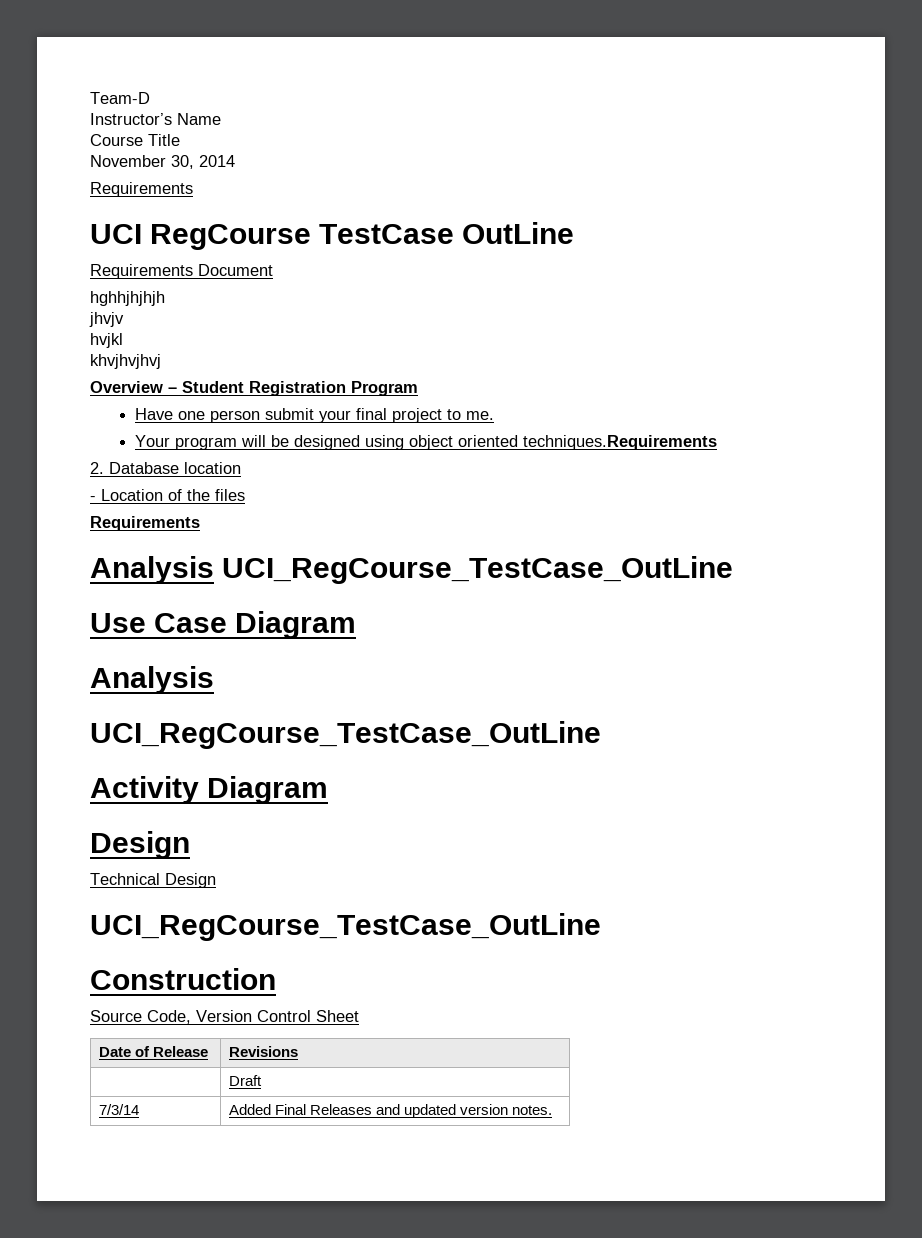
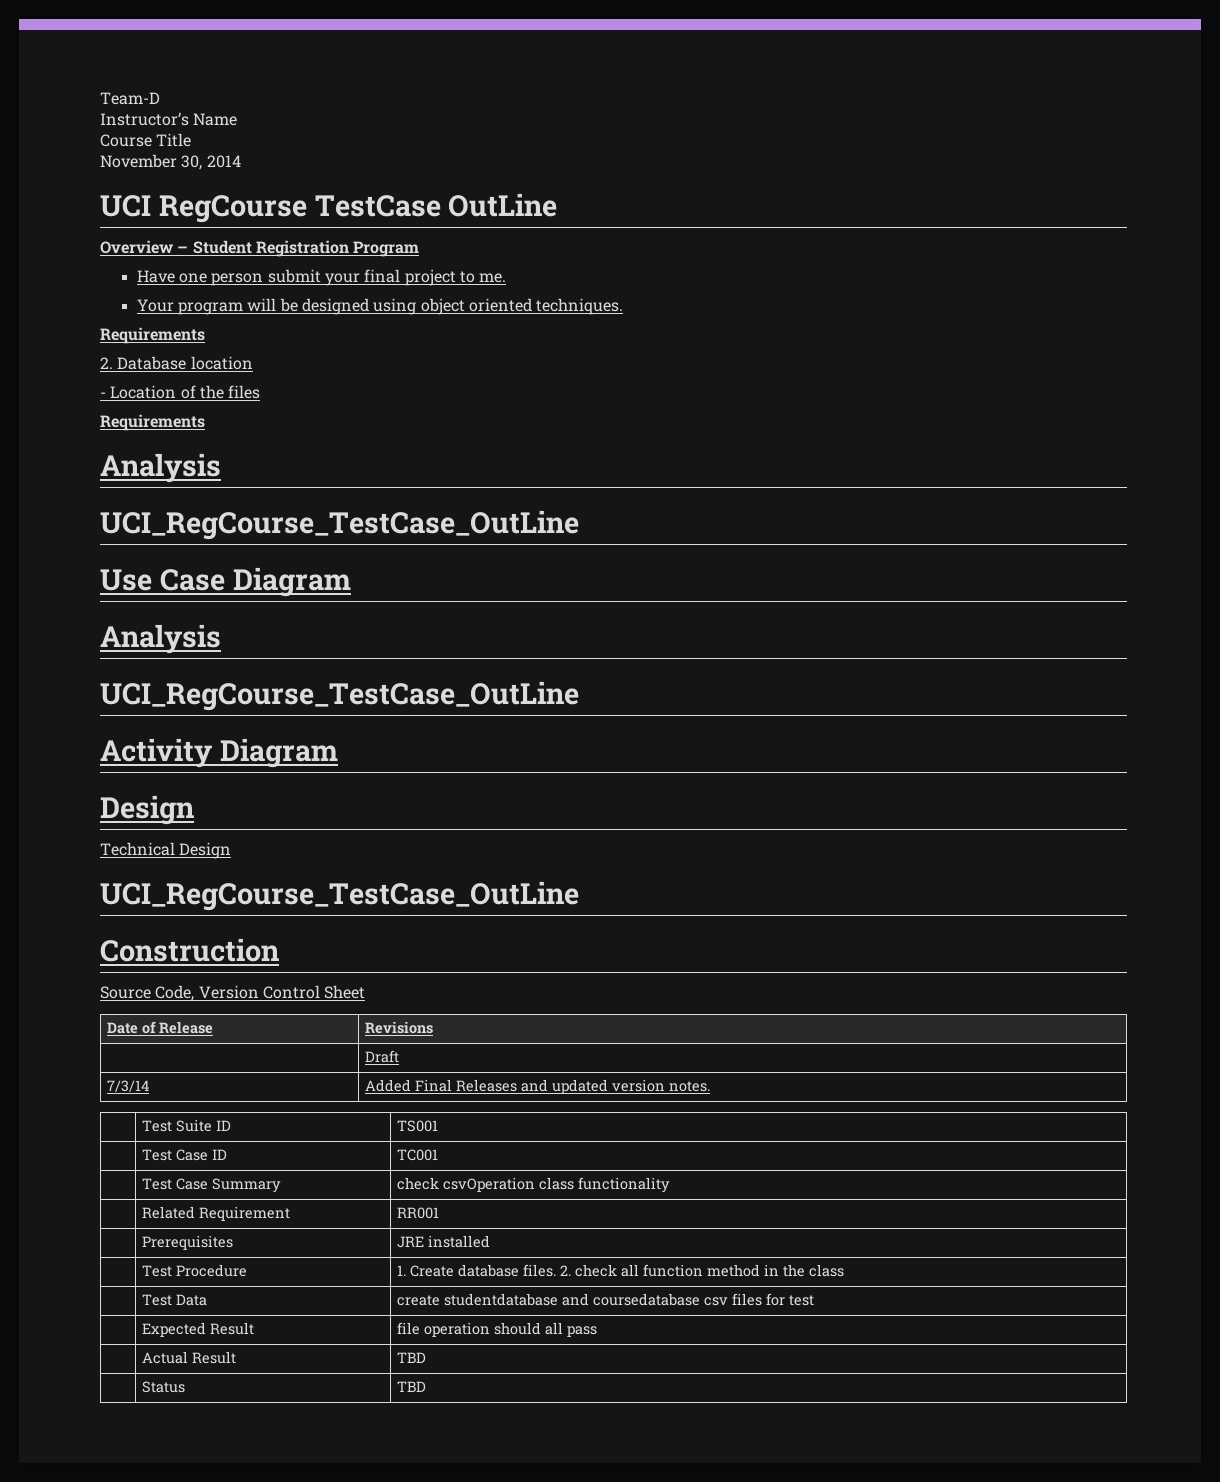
  November 30, 2014
- Requirements
- Requirements Document
- hghhjhjhjh
- jhvjv
- hvjkl
- khvjhvjhvj
- Your program will be designed using object oriented techniques.Requirements
+ Your program will be designed using object oriented techniques.
+ Requirements
  - Location of the files
  Requirements
- Analysis UCI_RegCourse_TestCase_OutLine
+ Analysis
+ UCI_RegCourse_TestCase_OutLine
+ | Test Suite ID | TS001
+ | Test Case ID | TC001
+ | Test Case Summary | check csvOperation class functionality
+ | Related Requirement | RR001
+ | Prerequisites | JRE installed
+ | Test Procedure | 1. Create database files. 2. check all function method in the class
+ | Test Data | create studentdatabase and coursedatabase csv files for test
+ | Expected Result | file operation should all pass
+ | Actual Result | TBD
+ | Status | TBD

